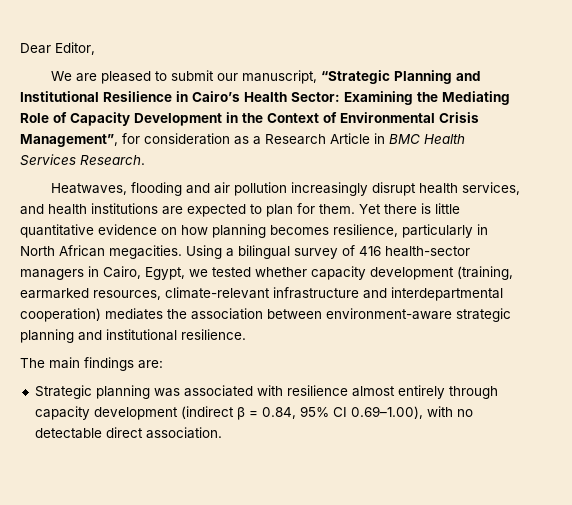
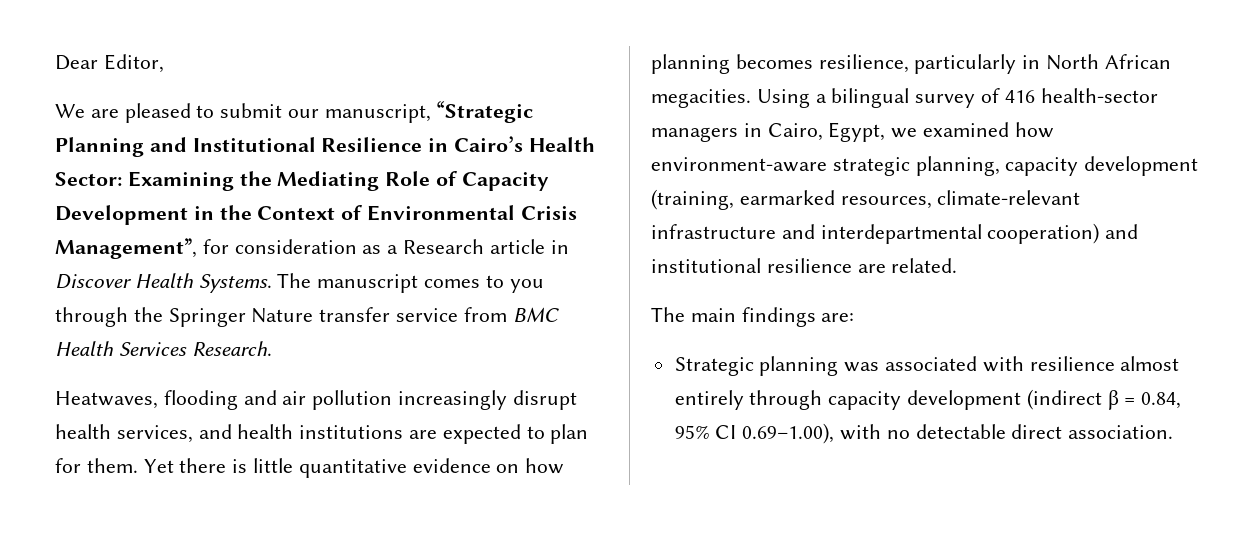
- We are pleased to submit our manuscript, “Strategic Planning and Institutional Resilience in Cairo’s Health Sector: Examining the Mediating Role of Capacity Development in the Context of Environmental Crisis Management”, for consideration as a Research Article in BMC Health Services Research.
+ We are pleased to submit our manuscript, “Strategic Planning and Institutional Resilience in Cairo’s Health Sector: Examining the Mediating Role of Capacity Development in the Context of Environmental Crisis Management”, for consideration as a Research article in Discover Health Systems. The manuscript comes to you through the Springer Nature transfer service from BMC Health Services Research.
- Using a bilingual survey of 416 health-sector managers in Cairo, Egypt, we tested whether capacity development (training, earmarked resources, climate-relevant infrastructure and interdepartmental cooperation) mediates the association between environment-aware strategic planning and institutional resilience.
+ Using a bilingual survey of 416 health-sector managers in Cairo, Egypt, we examined how environment-aware strategic planning, capacity development (training, earmarked resources, climate-relevant infrastructure and interdepartmental cooperation) and institutional resilience are related.

